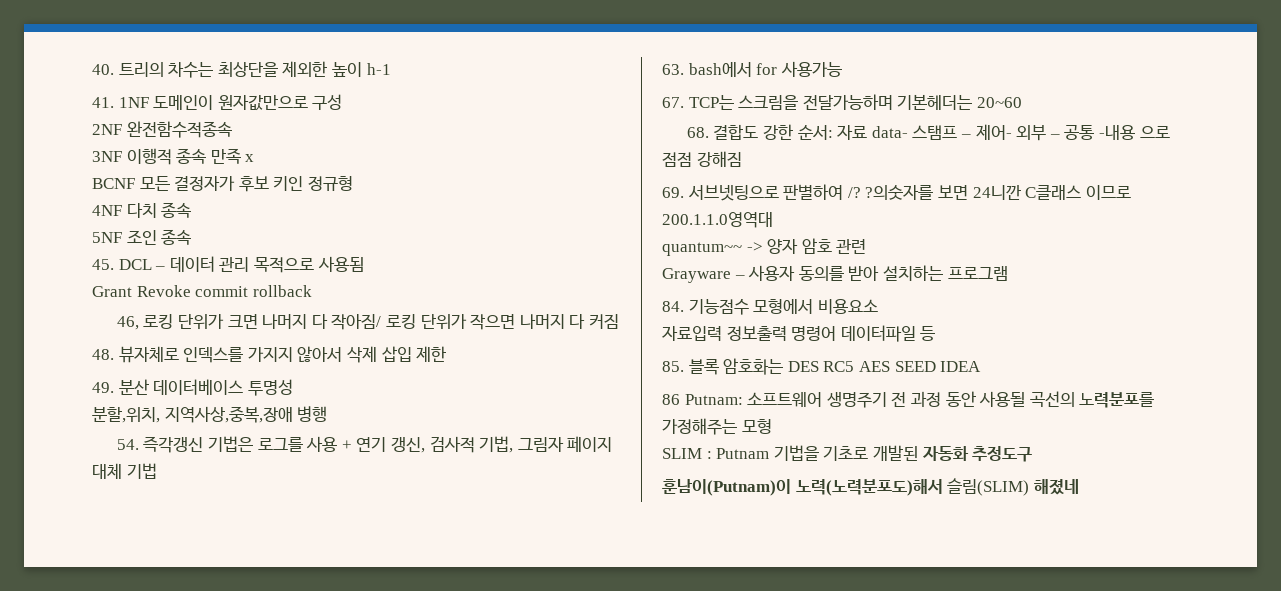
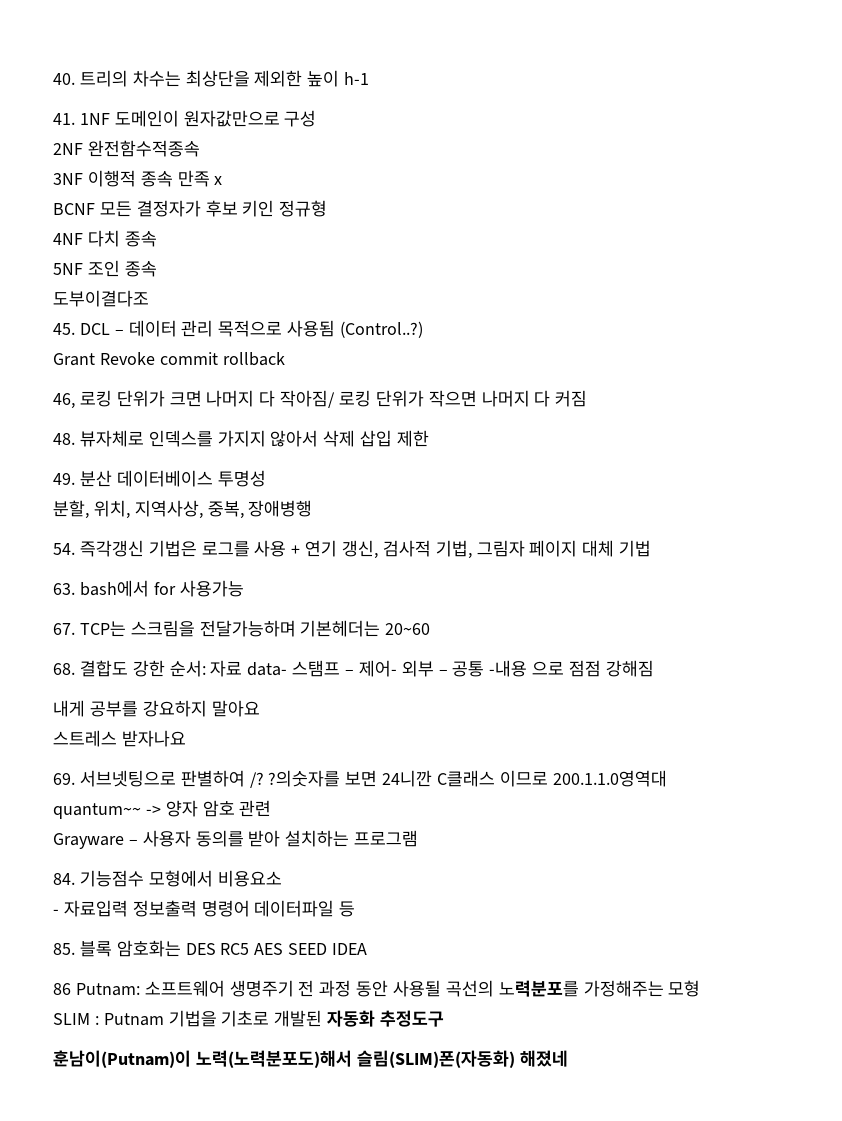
+ 도부이결다조
- 45. DCL – 데이터 관리 목적으로 사용됨
+ 45. DCL – 데이터 관리 목적으로 사용됨 (Control..?)
- 분할,위치, 지역사상,중복,장애 병행
+ 분할, 위치, 지역사상, 중복, 장애병행
+ 내게 공부를 강요하지 말아요
+ 스트레스 받자나요
- 자료입력 정보출력 명령어 데이터파일 등
+ - 자료입력 정보출력 명령어 데이터파일 등
- 훈남이(Putnam)이 노력(노력분포도)해서 슬림(SLIM) 해졌네
+ 훈남이(Putnam)이 노력(노력분포도)해서 슬림(SLIM)폰(자동화) 해졌네

